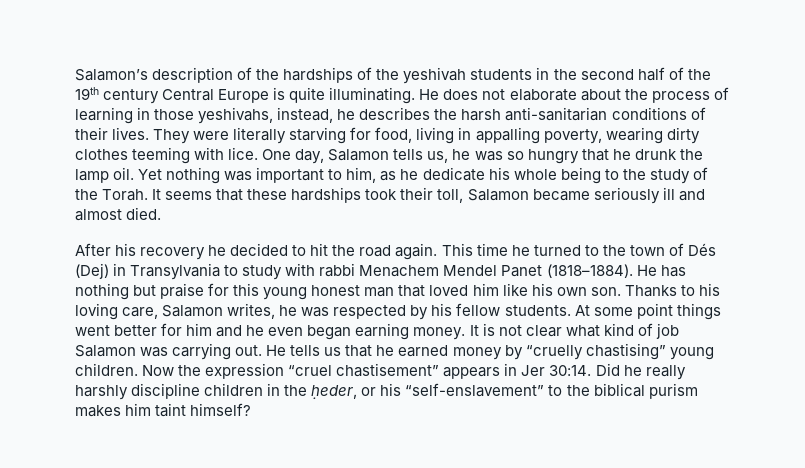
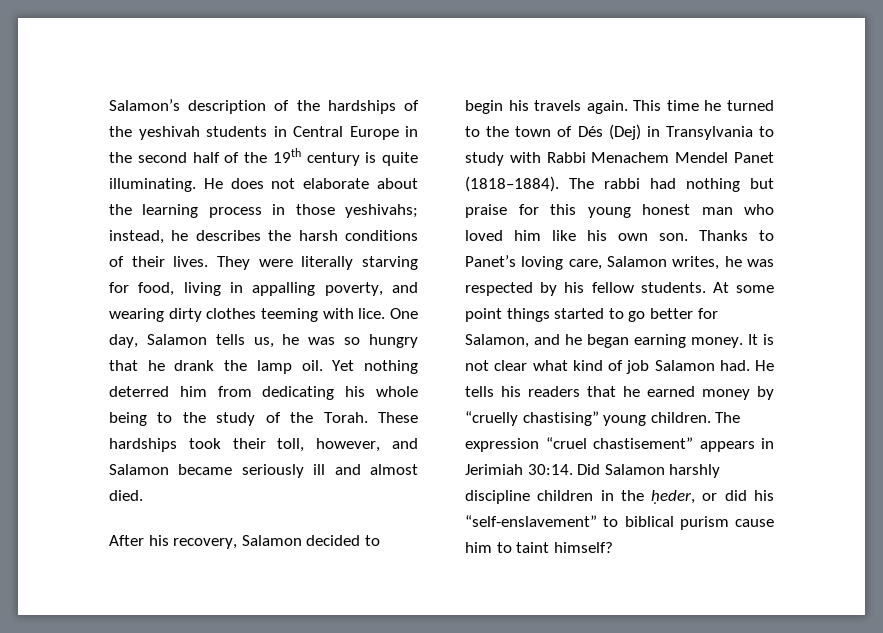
- Salamon’s description of the hardships of the yeshivah students in the second half of the 19th century Central Europe is quite illuminating.
+ Salamon’s description of the hardships of the yeshivah students in Central Europe in the second half of the 19th century is quite illuminating.
- He does not elaborate about the process of learning in those yeshivahs, instead, he describes the harsh anti-sanitarian conditions of their lives.
+ He does not elaborate about the learning process in those yeshivahs; instead, he describes the harsh conditions of their lives.
- They were literally starving for food, living in appalling poverty, wearing dirty clothes teeming with lice.
+ They were literally starving for food, living in appalling poverty, and wearing dirty clothes teeming with lice.
- One day, Salamon tells us, he was so hungry that he drunk the lamp oil.
+ One day, Salamon tells us, he was so hungry that he drank the lamp oil.
- Yet nothing was important to him, as he dedicate his whole being to the study of the Torah.
+ Yet nothing deterred him from dedicating his whole being to the study of the Torah.
- It seems that these hardships took their toll, Salamon became seriously ill and almost died.
+ These hardships took their toll, however, and Salamon became seriously ill and almost died.
- After his recovery he decided to hit the road again.
+ After his recovery, Salamon decided to begin his travels again.
- This time he turned to the town of Dés (Dej) in Transylvania to study with rabbi Menachem Mendel Panet (1818–1884).
+ This time he turned to the town of Dés (Dej) in Transylvania to study with Rabbi Menachem Mendel Panet (1818–1884).
- He has nothing but praise for this young honest man that loved him like his own son.
+ The rabbi had nothing but praise for this young honest man who loved him like his own son.
- Thanks to his loving care, Salamon writes, he was respected by his fellow students.
+ Thanks to Panet’s loving care, Salamon writes, he was respected by his fellow students.
- At some point things went better for him and he even began earning money.
+ At some point things started to go better for Salamon, and he began earning money.
- It is not clear what kind of job Salamon was carrying out. He tells us that he earned money by “cruelly chastising” young children.
+ It is not clear what kind of job Salamon had. He tells his readers that he earned money by “cruelly chastising” young children.
- Now the expression “cruel chastisement” appears in Jer 30:14.
+ The expression “cruel chastisement” appears in Jerimiah 30:14.
- Did he really harshly discipline children in the ḥeder, or his “self-enslavement” to the biblical purism makes him taint himself?
+ Did Salamon harshly discipline children in the ḥeder, or did his “self-enslavement” to biblical purism cause him to taint himself?

